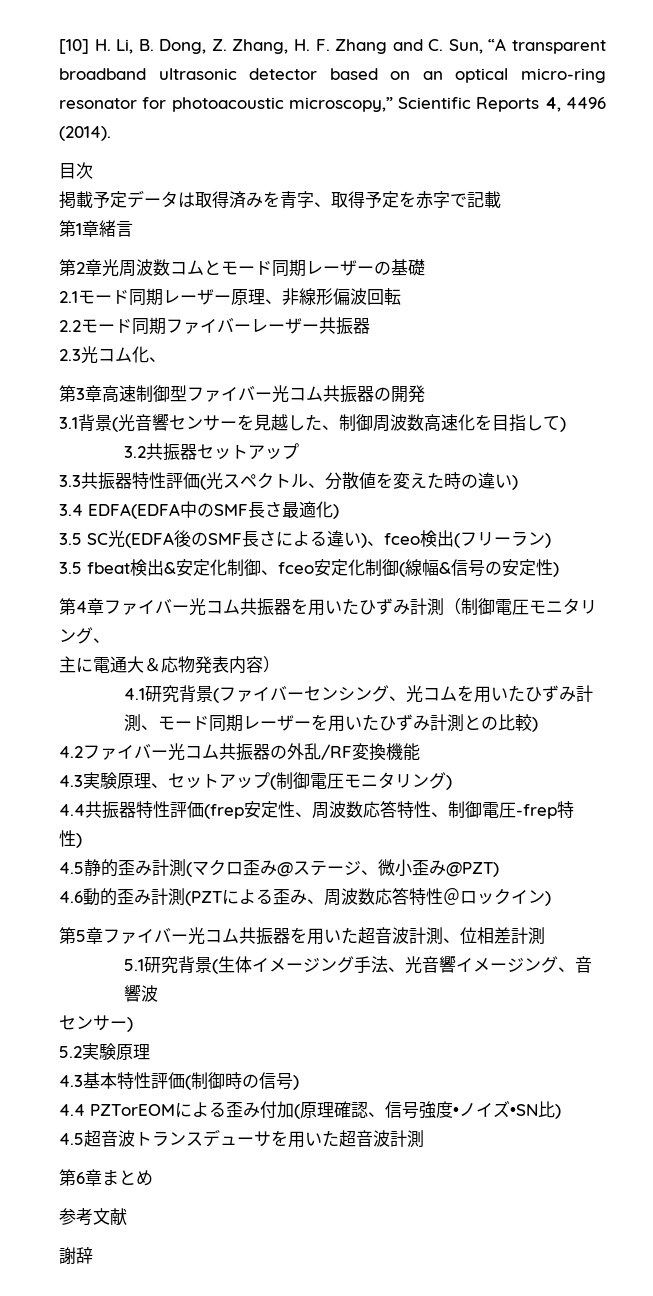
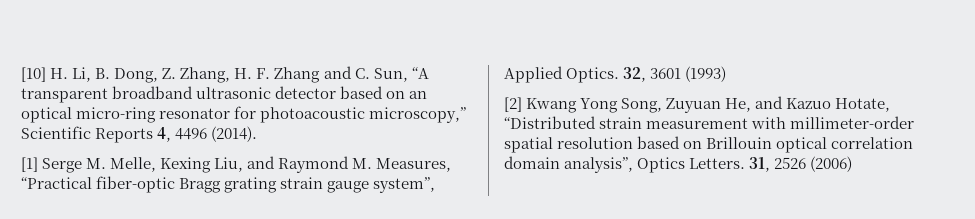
- 目次
- 掲載予定データは取得済みを青字、取得予定を赤字で記載
- 第1章緒言
- 第2章光周波数コムとモード同期レーザーの基礎
- 2.1モード同期レーザー原理、非線形偏波回転
- 2.2モード同期ファイバーレーザー共振器
- 2.3光コム化、
- 第3章高速制御型ファイバー光コム共振器の開発
- 3.1背景(光音響センサーを見越した、制御周波数高速化を目指して)
- 3.2共振器セットアップ
- 3.3共振器特性評価(光スペクトル、分散値を変えた時の違い)
- 3.4 EDFA(EDFA中のSMF長さ最適化)
- 3.5 SC光(EDFA後のSMF長さによる違い)、fceo検出(フリーラン)
- 3.5 fbeat検出&安定化制御、fceo安定化制御(線幅&信号の安定性)
- 第4章ファイバー光コム共振器を用いたひずみ計測（制御電圧モニタリング、
- 主に電通大＆応物発表内容）
- 4.1研究背景(ファイバーセンシング、光コムを用いたひずみ計測、モード同期レーザーを用いたひずみ計測との比較)
- 4.2ファイバー光コム共振器の外乱/RF変換機能
- 4.3実験原理、セットアップ(制御電圧モニタリング)
- 4.4共振器特性評価(frep安定性、周波数応答特性、制御電圧-frep特
- 性)
- 4.5静的歪み計測(マクロ歪み@ステージ、微小歪み@PZT)
- 4.6動的歪み計測(PZTによる歪み、周波数応答特性＠ロックイン)
- 第5章ファイバー光コム共振器を用いた超音波計測、位相差計測
- 5.1研究背景(生体イメージング手法、光音響イメージング、音響波
- センサー)
- 5.2実験原理
- 4.3基本特性評価(制御時の信号)
- 4.4 PZTorEOMによる歪み付加(原理確認、信号強度•ノイズ•SN比)
- 4.5超音波トランスデューサを用いた超音波計測
- 第6章まとめ
- 参考文献
- 謝辞
+ [1] Serge M. Melle, Kexing Liu, and Raymond M. Measures, “Practical fiber-optic Bragg grating strain gauge system”, Applied Optics. 32, 3601 (1993)
+ [2] Kwang Yong Song, Zuyuan He, and Kazuo Hotate, “Distributed strain measurement with millimeter-order spatial resolution based on Brillouin optical correlation domain analysis”, Optics Letters. 31, 2526 (2006)

